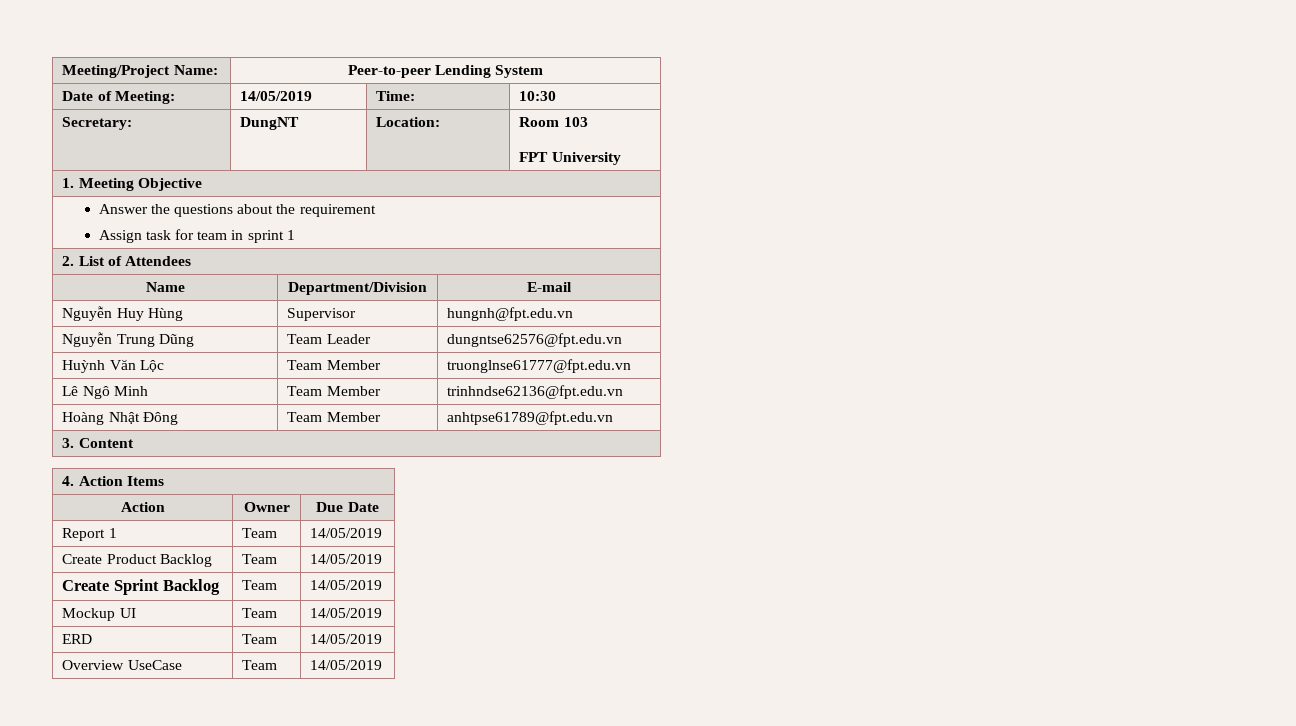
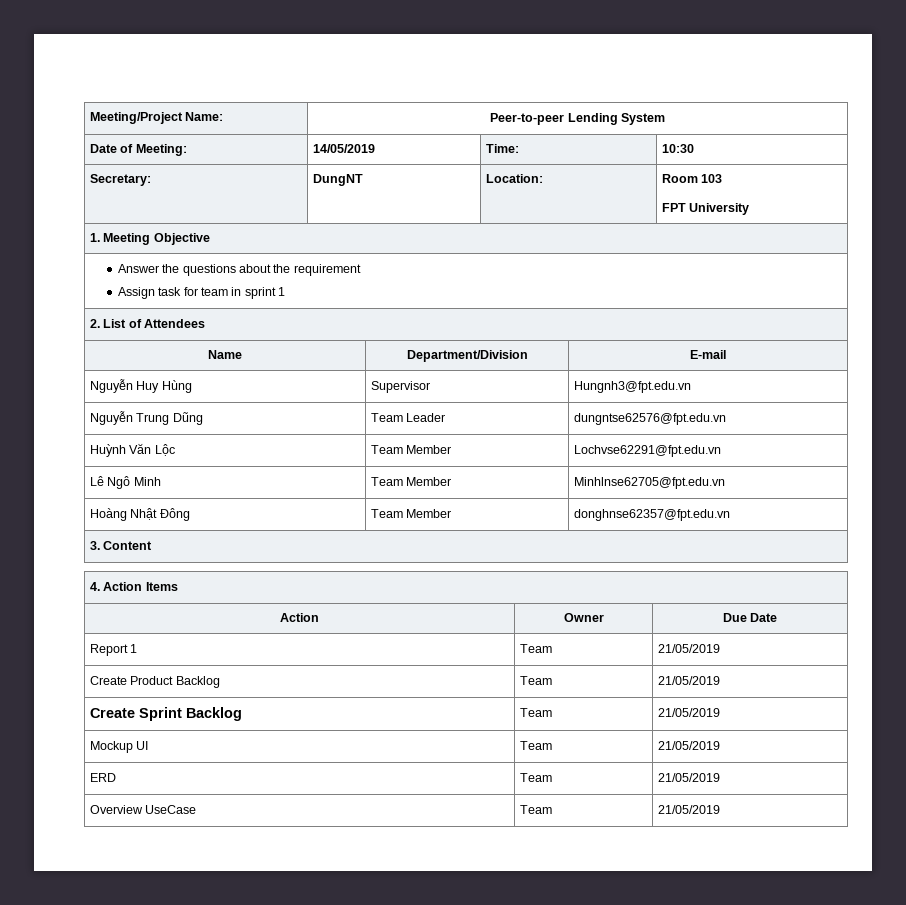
- Nguyễn Huy Hùng | Supervisor | hungnh@fpt.edu.vn
+ Nguyễn Huy Hùng | Supervisor | Hungnh3@fpt.edu.vn
- Huỳnh Văn Lộc | Team Member | truonglnse61777@fpt.edu.vn
+ Huỳnh Văn Lộc | Team Member | Lochvse62291@fpt.edu.vn
- Lê Ngô Minh | Team Member | trinhndse62136@fpt.edu.vn
+ Lê Ngô Minh | Team Member | Minhlnse62705@fpt.edu.vn
- Hoàng Nhật Đông | Team Member | anhtpse61789@fpt.edu.vn
+ Hoàng Nhật Đông | Team Member | donghnse62357@fpt.edu.vn
- Report 1 | Team | 14/05/2019
+ Report 1 | Team | 21/05/2019
- Create Product Backlog | Team | 14/05/2019
+ Create Product Backlog | Team | 21/05/2019
- Create Sprint Backlog | Team | 14/05/2019
+ Create Sprint Backlog | Team | 21/05/2019
- Mockup UI | Team | 14/05/2019
+ Mockup UI | Team | 21/05/2019
- ERD | Team | 14/05/2019
+ ERD | Team | 21/05/2019
- Overview UseCase | Team | 14/05/2019
+ Overview UseCase | Team | 21/05/2019

